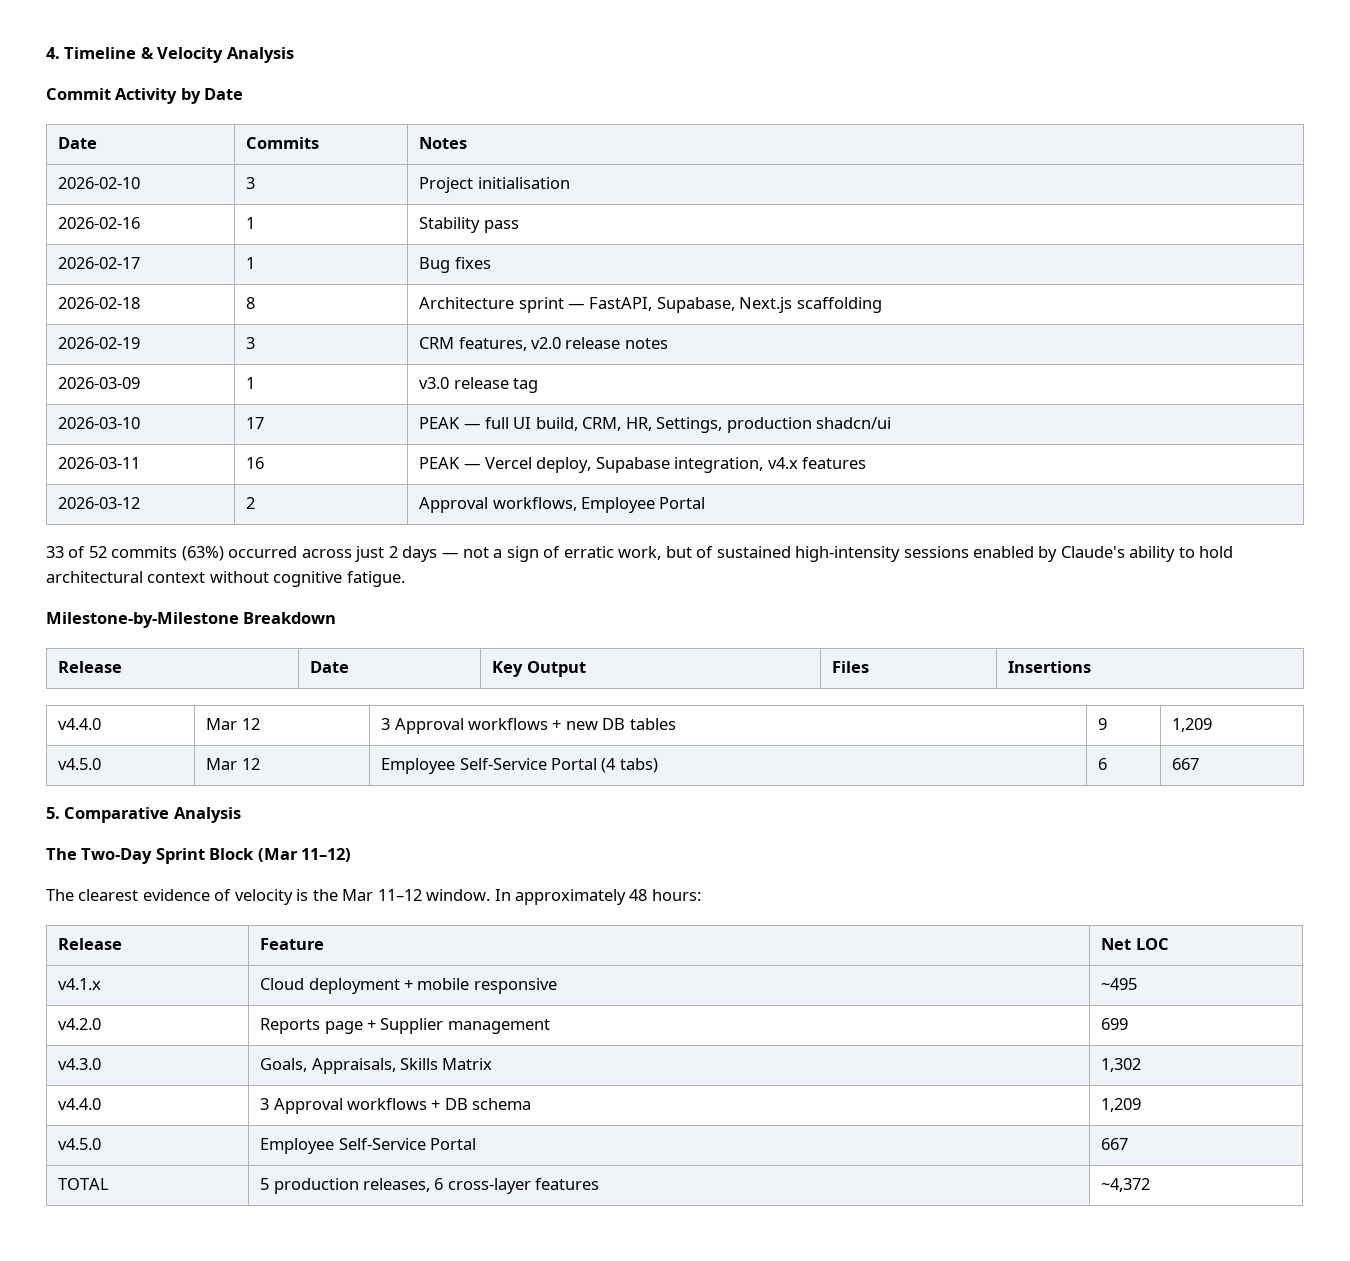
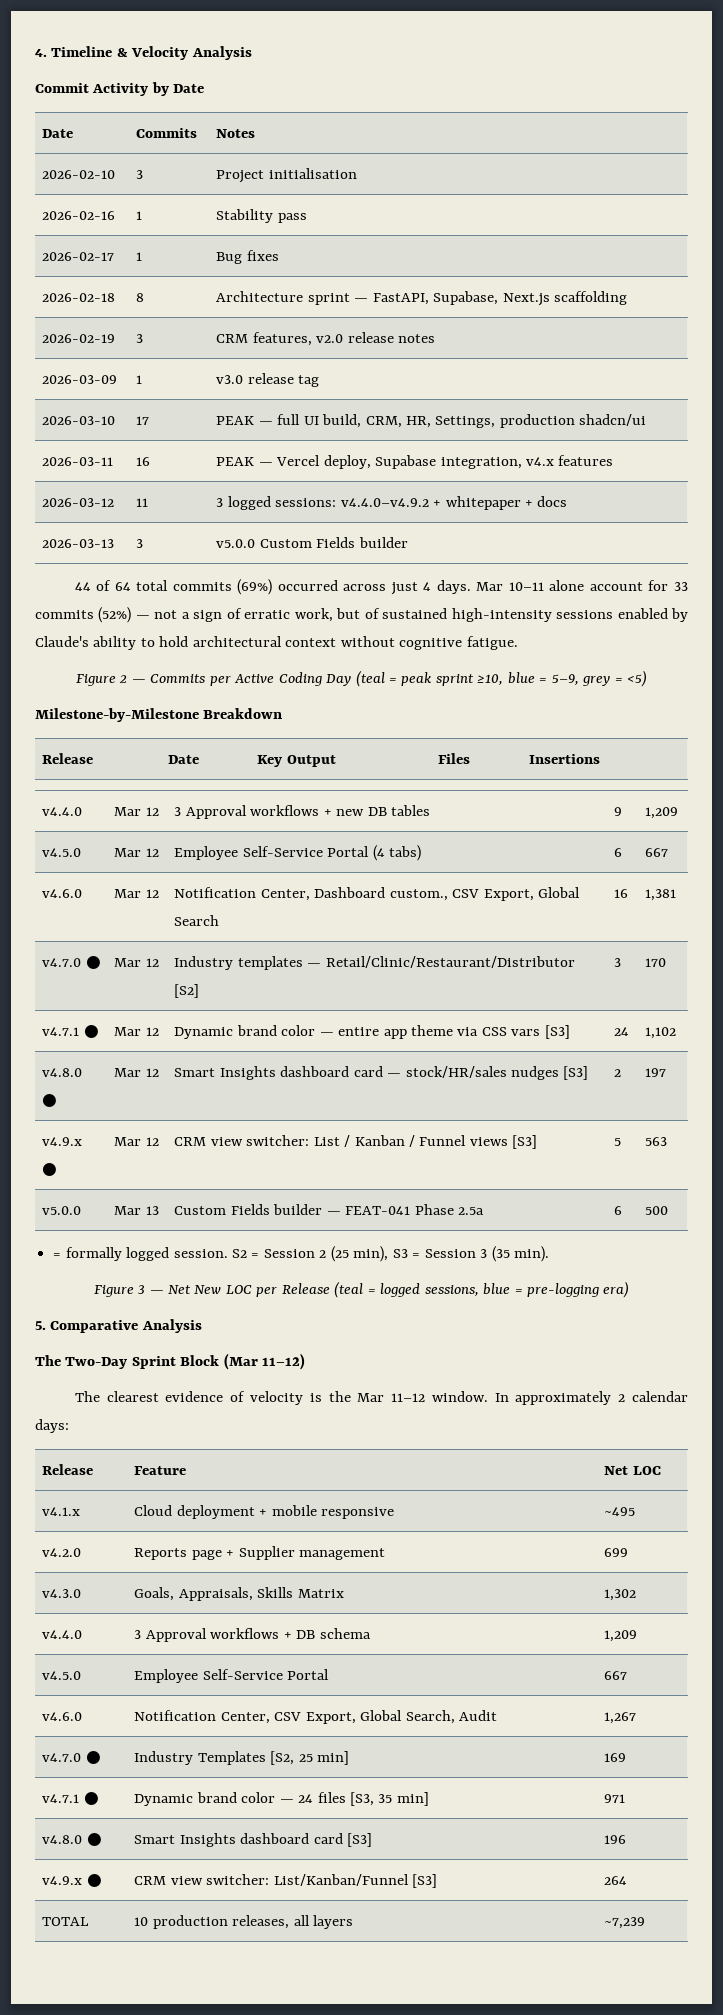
- 2026-03-12 | 2 | Approval workflows, Employee Portal
- 33 of 52 commits (63%) occurred across just 2 days — not a sign of erratic work, but of sustained high-intensity sessions enabled by Claude's ability to hold architectural context without cognitive fatigue.
+ 2026-03-12 | 11 | 3 logged sessions: v4.4.0–v4.9.2 + whitepaper + docs
+ 2026-03-13 | 3 | v5.0.0 Custom Fields builder
+ 44 of 64 total commits (69%) occurred across just 4 days. Mar 10–11 alone account for 33 commits (52%) — not a sign of erratic work, but of sustained high-intensity sessions enabled by Claude's ability to hold architectural context without cognitive fatigue.
+ Figure 2 — Commits per Active Coding Day (teal = peak sprint ≥10, blue = 5–9, grey = <5)
+ v4.6.0 | Mar 12 | Notification Center, Dashboard custom., CSV Export, Global Search | 16 | 1,381
+ v4.7.0 ● | Mar 12 | Industry templates — Retail/Clinic/Restaurant/Distributor [S2] | 3 | 170
+ v4.7.1 ● | Mar 12 | Dynamic brand color — entire app theme via CSS vars [S3] | 24 | 1,102
+ v4.8.0 ● | Mar 12 | Smart Insights dashboard card — stock/HR/sales nudges [S3] | 2 | 197
+ v4.9.x ● | Mar 12 | CRM view switcher: List / Kanban / Funnel views [S3] | 5 | 563
+ v5.0.0 | Mar 13 | Custom Fields builder — FEAT-041 Phase 2.5a | 6 | 500
+ = formally logged session. S2 = Session 2 (25 min), S3 = Session 3 (35 min).
+ Figure 3 — Net New LOC per Release (teal = logged sessions, blue = pre-logging era)
- In approximately 48 hours:
+ In approximately 2 calendar days:
+ v4.6.0 | Notification Center, CSV Export, Global Search, Audit | 1,267
+ v4.7.0 ● | Industry Templates [S2, 25 min] | 169
+ v4.7.1 ● | Dynamic brand color — 24 files [S3, 35 min] | 971
+ v4.8.0 ● | Smart Insights dashboard card [S3] | 196
+ v4.9.x ● | CRM view switcher: List/Kanban/Funnel [S3] | 264
- TOTAL | 5 production releases, 6 cross-layer features | ~4,372
+ TOTAL | 10 production releases, all layers | ~7,239

